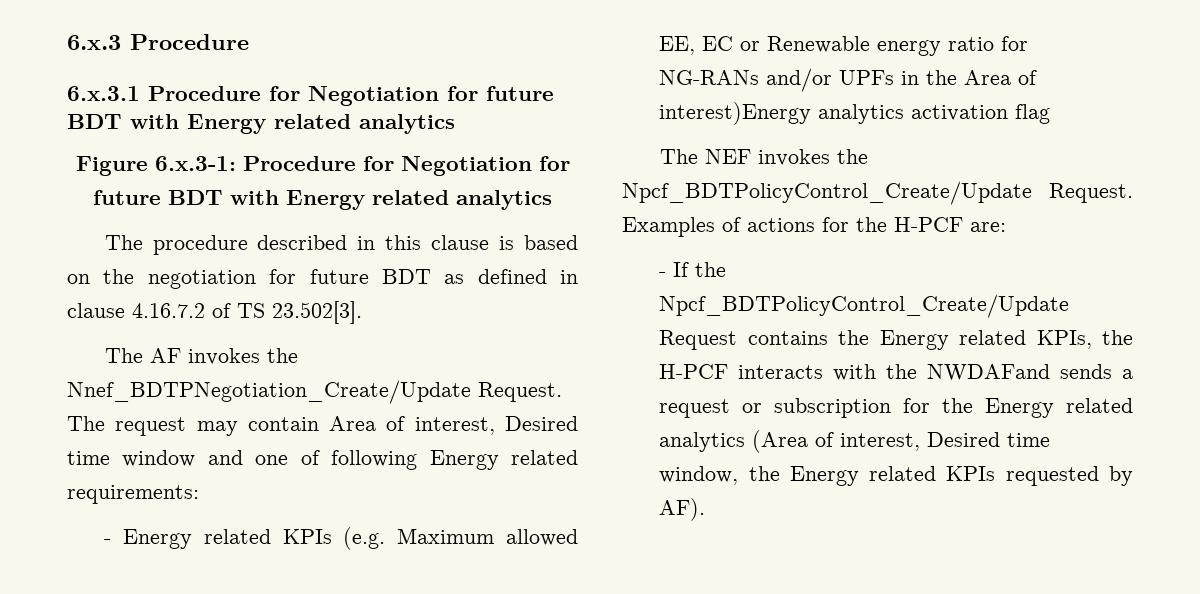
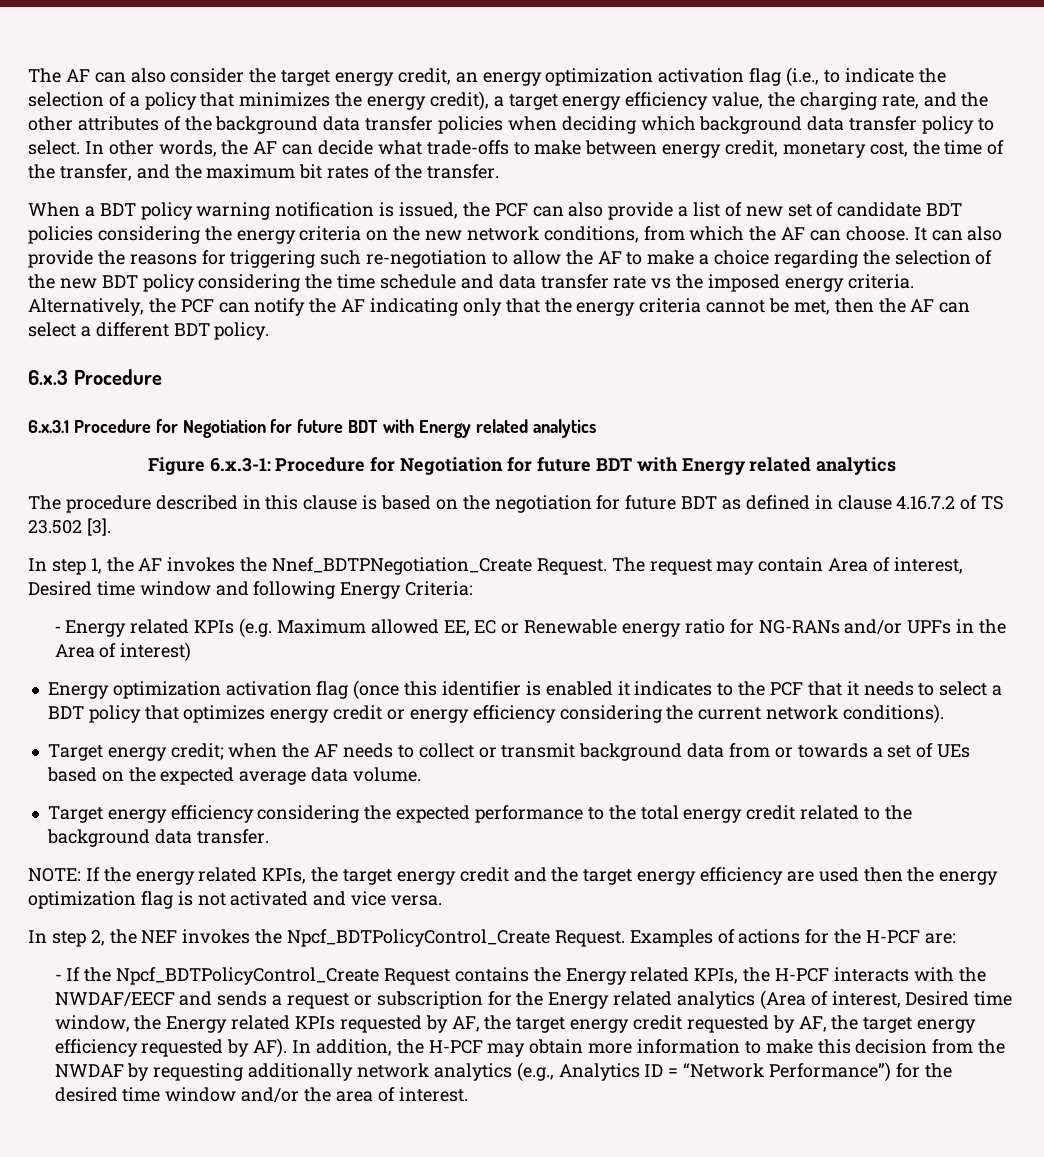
+ The AF can also consider the target energy credit, an energy optimization activation flag (i.e., to indicate the selection of a policy that minimizes the energy credit), a target energy efficiency value, the charging rate, and the other attributes of the background data transfer policies when deciding which background data transfer policy to select. In other words, the AF can decide what trade-offs to make between energy credit, monetary cost, the time of the transfer, and the maximum bit rates of the transfer.
+ When a BDT policy warning notification is issued, the PCF can also provide a list of new set of candidate BDT policies considering the energy criteria on the new network conditions, from which the AF can choose. It can also provide the reasons for triggering such re-negotiation to allow the AF to make a choice regarding the selection of the new BDT policy considering the time schedule and data transfer rate vs the imposed energy criteria. Alternatively, the PCF can notify the AF indicating only that the energy criteria cannot be met, then the AF can select a different BDT policy.
- The procedure described in this clause is based on the negotiation for future BDT as defined in clause 4.16.7.2 of TS 23.502[3].
- The AF invokes the Nnef_BDTPNegotiation_Create/Update Request.
+ The procedure described in this clause is based on the negotiation for future BDT as defined in clause 4.16.7.2 of TS 23.502 [3].
+ In step 1, the AF invokes the Nnef_BDTPNegotiation_Create Request.
- The request may contain Area of interest, Desired time window and one of following Energy related requirements:
+ The request may contain Area of interest, Desired time window and following Energy Criteria:
- ‐ Energy related KPIs (e.g. Maximum allowed EE, EC or Renewable energy ratio for NG-RANs and/or UPFs in the Area of interest)Energy analytics activation flag
- The NEF invokes the Npcf_BDTPolicyControl_Create/Update Request.
+ ‐ Energy related KPIs (e.g. Maximum allowed EE, EC or Renewable energy ratio for NG-RANs and/or UPFs in the Area of interest)
+ Energy optimization activation flag (once this identifier is enabled it indicates to the PCF that it needs to select a BDT policy that optimizes energy credit or energy efficiency considering the current network conditions).
+ Target energy credit; when the AF needs to collect or transmit background data from or towards a set of UEs based on the expected average data volume.
+ Target energy efficiency considering the expected performance to the total energy credit related to the background data transfer.
+ NOTE: If the energy related KPIs, the target energy credit and the target energy efficiency are used then the energy optimization flag is not activated and vice versa.
+ In step 2, the NEF invokes the Npcf_BDTPolicyControl_Create Request.
- - If the Npcf_BDTPolicyControl_Create/Update Request contains the Energy related KPIs, the H-PCF interacts with the NWDAFand sends a request or subscription for the Energy related analytics (Area of interest, Desired time window, the Energy related KPIs requested by AF).
+ - If the Npcf_BDTPolicyControl_Create Request contains the Energy related KPIs, the H-PCF interacts with the NWDAF/EECF and sends a request or subscription for the Energy related analytics (Area of interest, Desired time window, the Energy related KPIs requested by AF, the target energy credit requested by AF, the target energy efficiency requested by AF). In addition, the H-PCF may obtain more information to make this decision from the NWDAF by requesting additionally network analytics (e.g., Analytics ID = “Network Performance”) for the desired time window and/or the area of interest.

